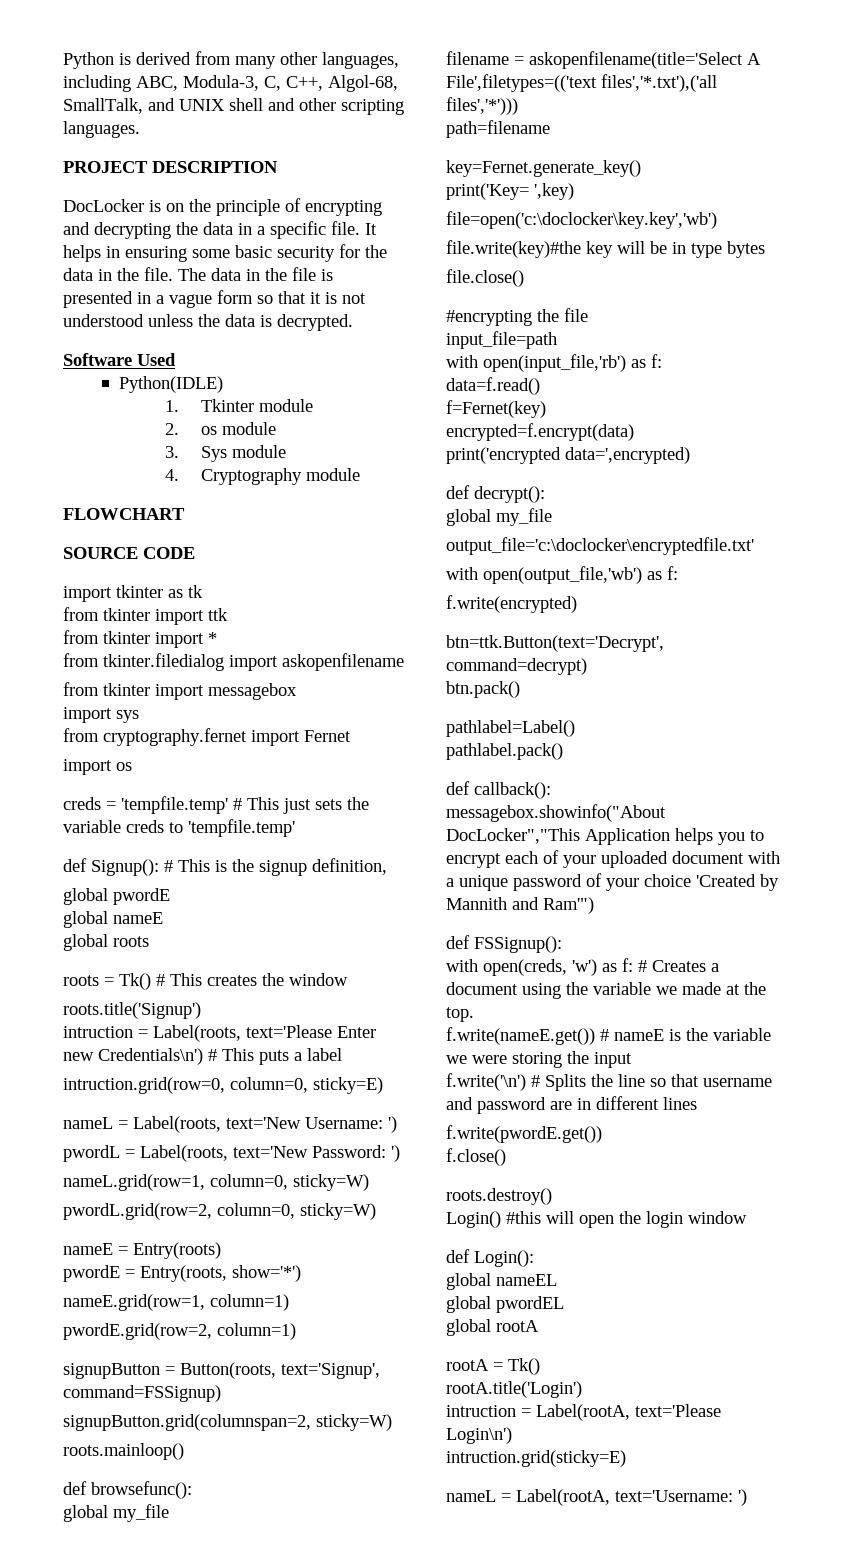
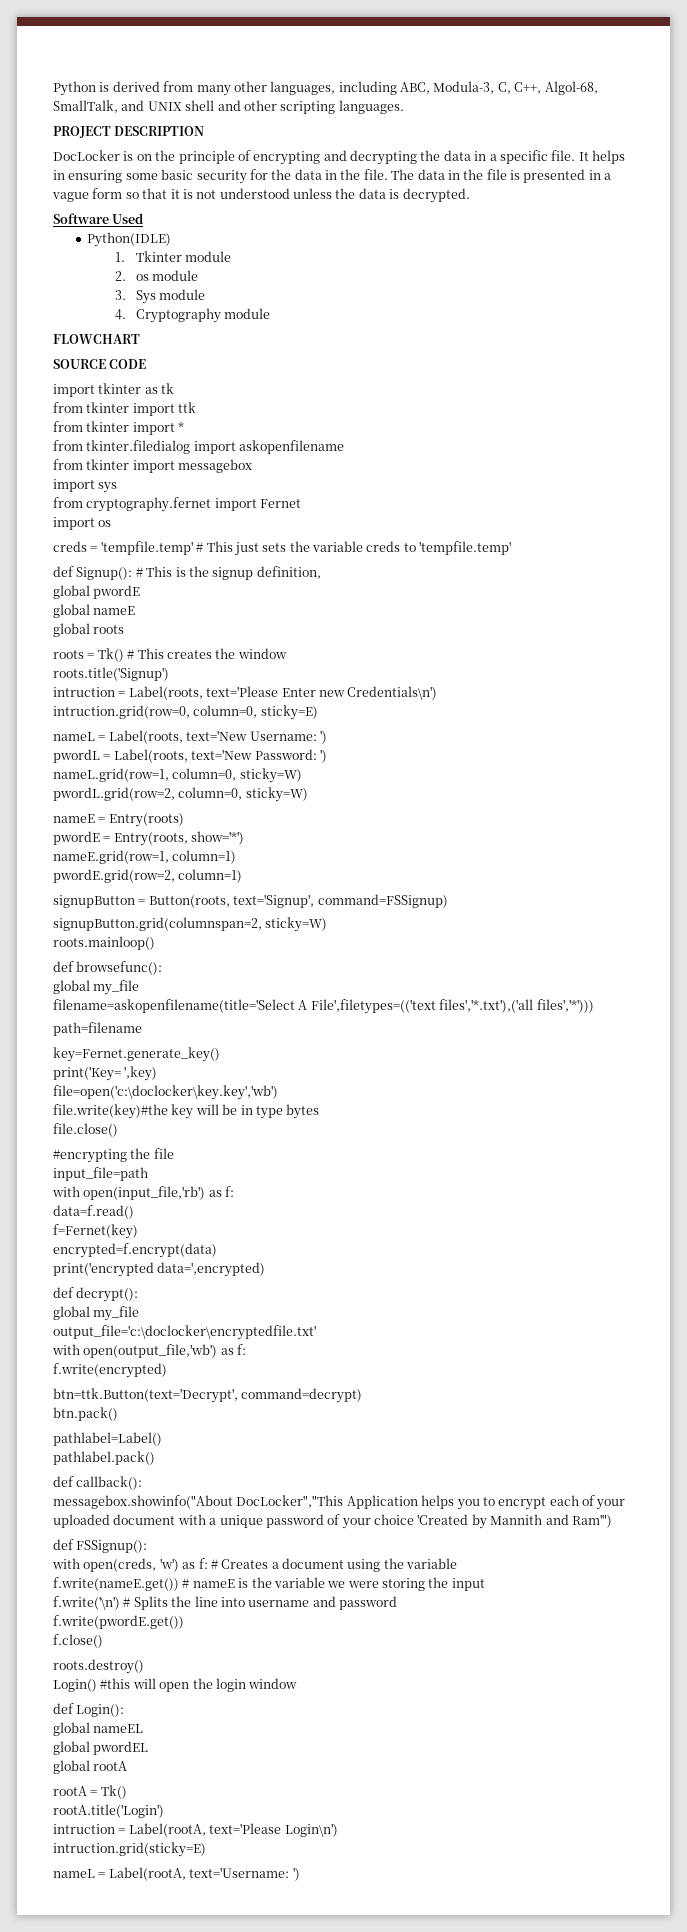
- intruction = Label(roots, text='Please Enter new Credentials\n') # This puts a label
+ intruction = Label(roots, text='Please Enter new Credentials\n')
- filename = askopenfilename(title='Select A File',filetypes=(('text files','*.txt'),('all files','*')))
+ filename=askopenfilename(title='Select A File',filetypes=(('text files','*.txt'),('all files','*')))
- with open(creds, 'w') as f: # Creates a document using the variable we made at the top.
+ with open(creds, 'w') as f: # Creates a document using the variable
- f.write('\n') # Splits the line so that username and password are in different lines
+ f.write('\n') # Splits the line into username and password

